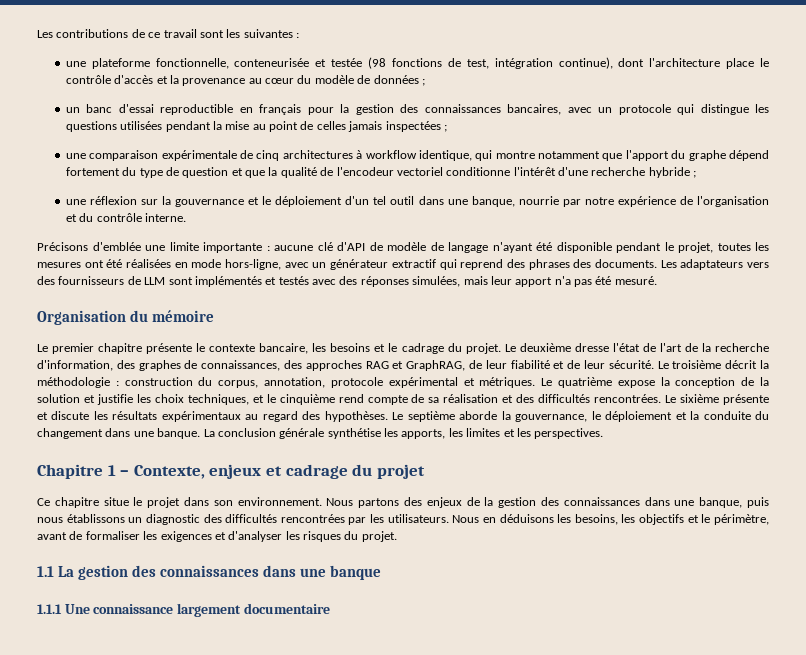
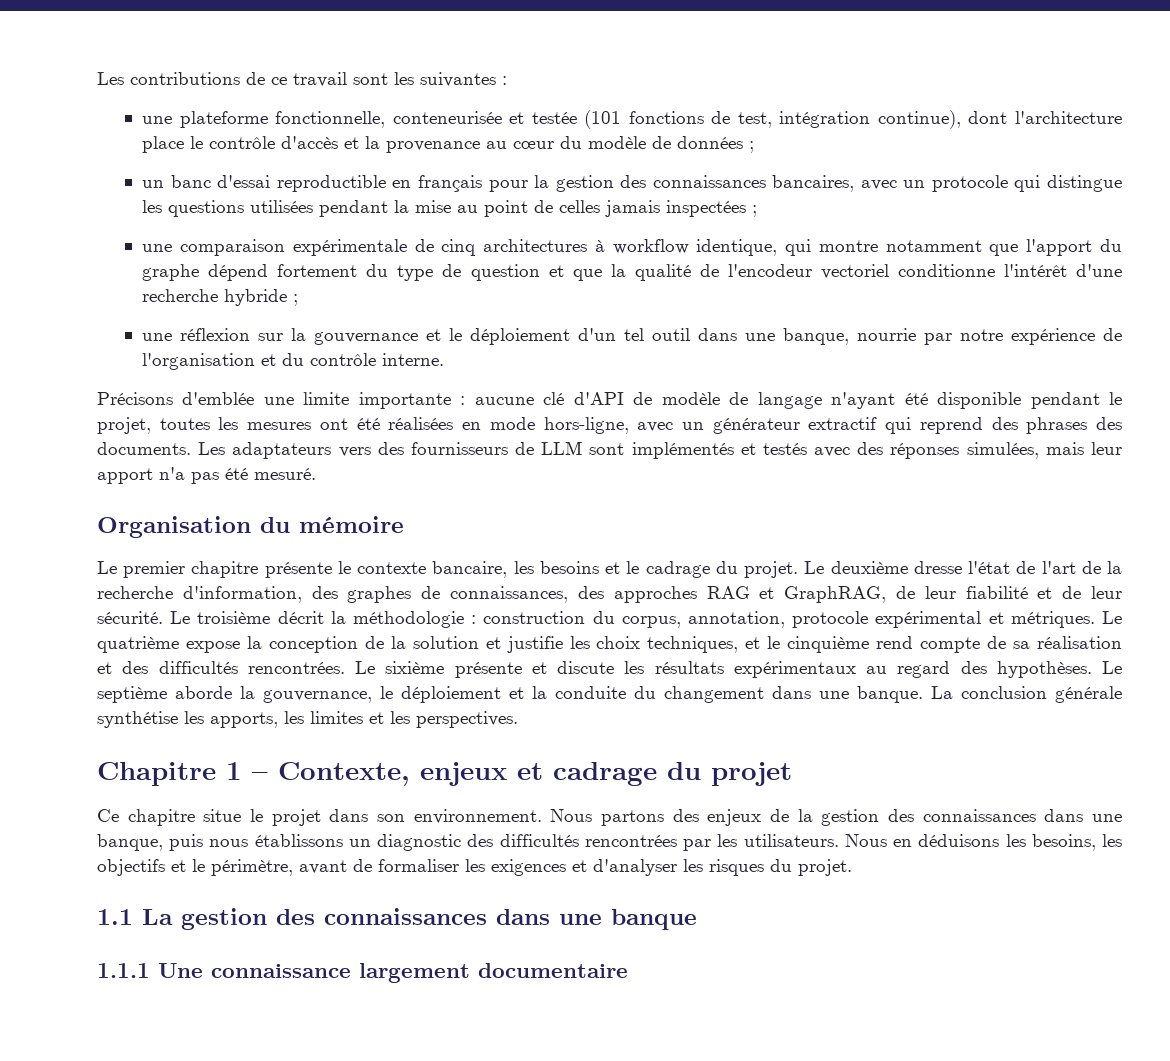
- une plateforme fonctionnelle, conteneurisée et testée (98 fonctions de test, intégration continue), dont l'architecture place le contrôle d'accès et la provenance au cœur du modèle de données ;
+ une plateforme fonctionnelle, conteneurisée et testée (101 fonctions de test, intégration continue), dont l'architecture place le contrôle d'accès et la provenance au cœur du modèle de données ;

